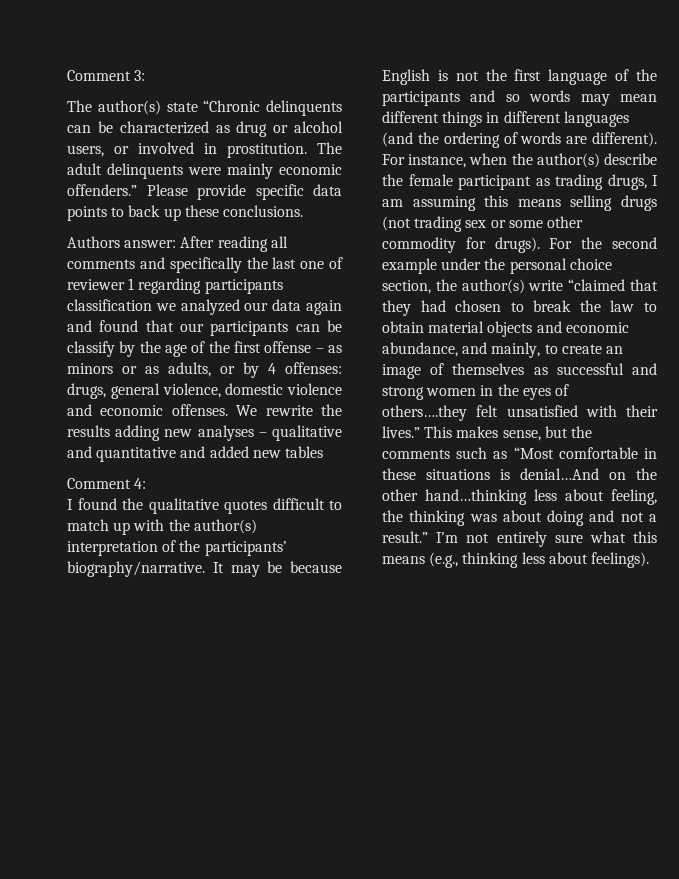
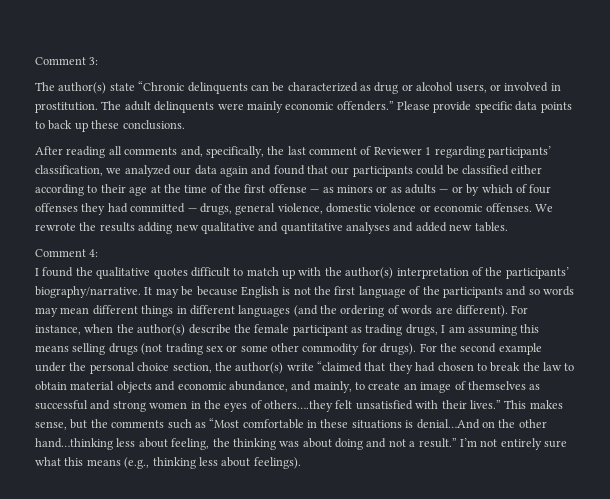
- Authors answer: After reading all comments and specifically the last one of reviewer 1 regarding participants classification we analyzed our data again and found that our participants can be classify by the age of the first offense – as minors or as adults, or by 4 offenses: drugs, general violence, domestic violence and economic offenses.
+ After reading all comments and, specifically, the last comment of Reviewer 1 regarding participants’ classification, we analyzed our data again and found that our participants could be classified either according to their age at the time of the first offense — as minors or as adults — or by which of four offenses they had committed — drugs, general violence, domestic violence or economic offenses.
- We rewrite the results adding new analyses – qualitative and quantitative and added new tables
+ We rewrote the results adding new qualitative and quantitative analyses and added new tables.

